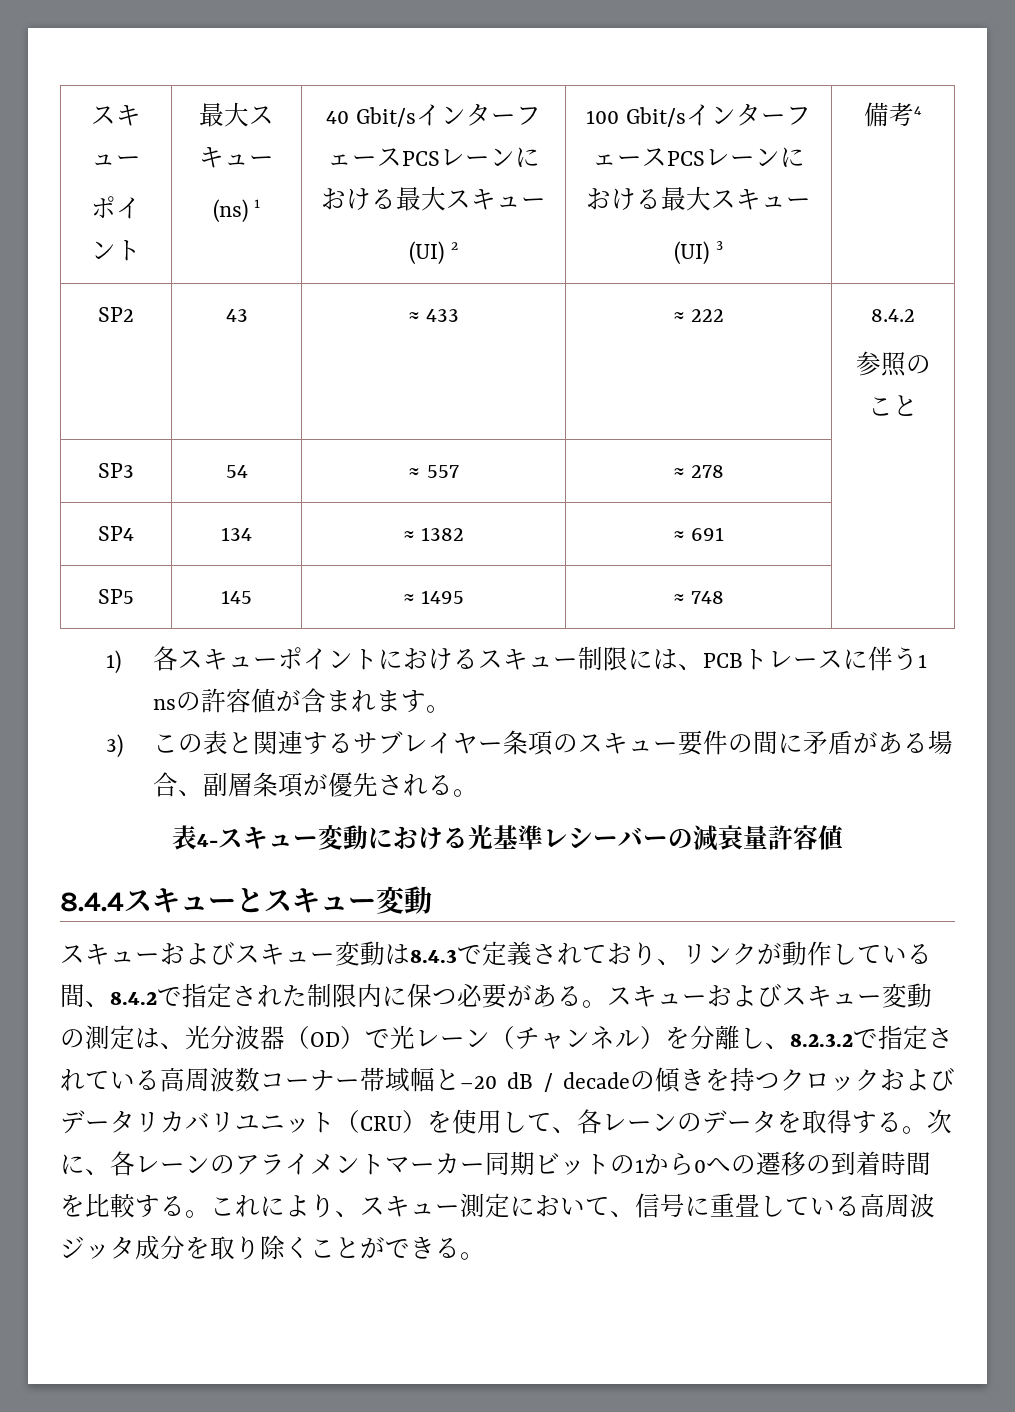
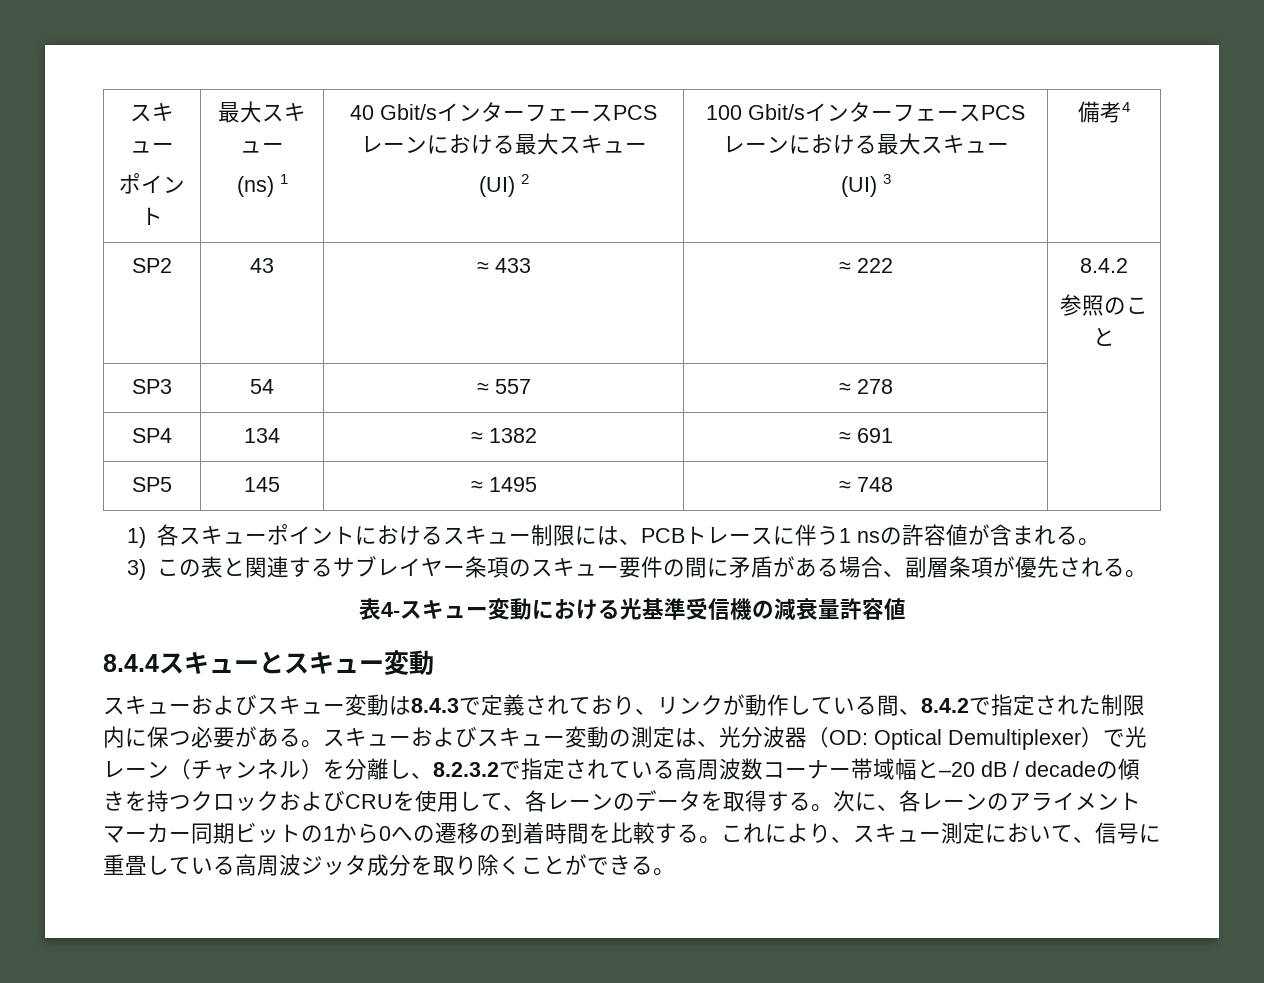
- 1)各スキューポイントにおけるスキュー制限には、PCBトレースに伴う1 nsの許容値が含まれます。
+ 1)各スキューポイントにおけるスキュー制限には、PCBトレースに伴う1 nsの許容値が含まれる。
- 表4-スキュー変動における光基準レシーバーの減衰量許容値
+ 表4-スキュー変動における光基準受信機の減衰量許容値
- スキューおよびスキュー変動の測定は、光分波器（OD）で光レーン（チャンネル）を分離し、8.2.3.2で指定されている高周波数コーナー帯域幅と–20 dB / decadeの傾きを持つクロックおよびデータリカバリユニット（CRU）を使用して、各レーンのデータを取得する。
+ スキューおよびスキュー変動の測定は、光分波器（OD: Optical Demultiplexer）で光レーン（チャンネル）を分離し、8.2.3.2で指定されている高周波数コーナー帯域幅と–20 dB / decadeの傾きを持つクロックおよびCRUを使用して、各レーンのデータを取得する。

